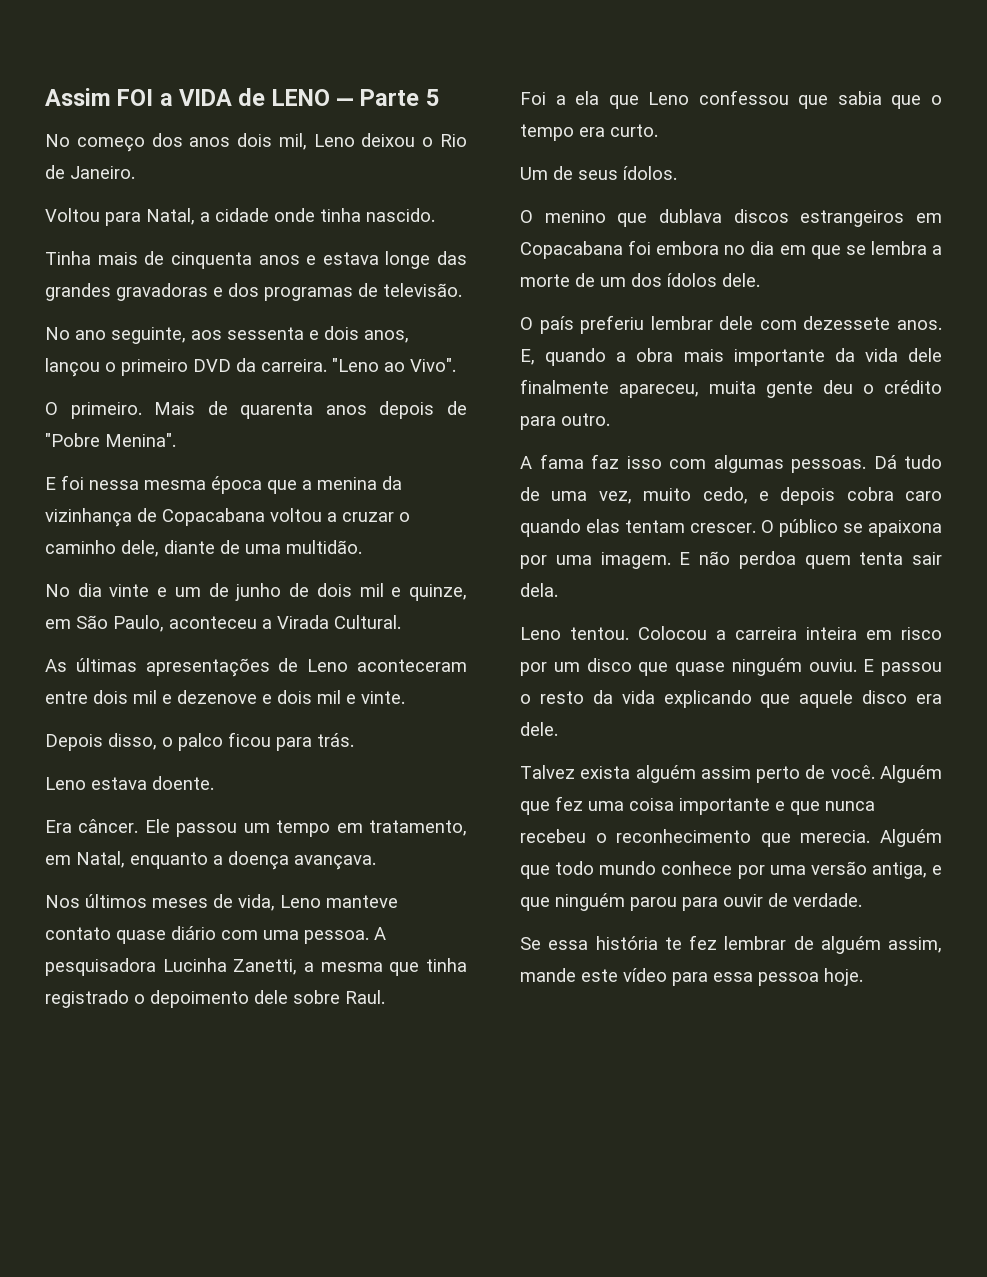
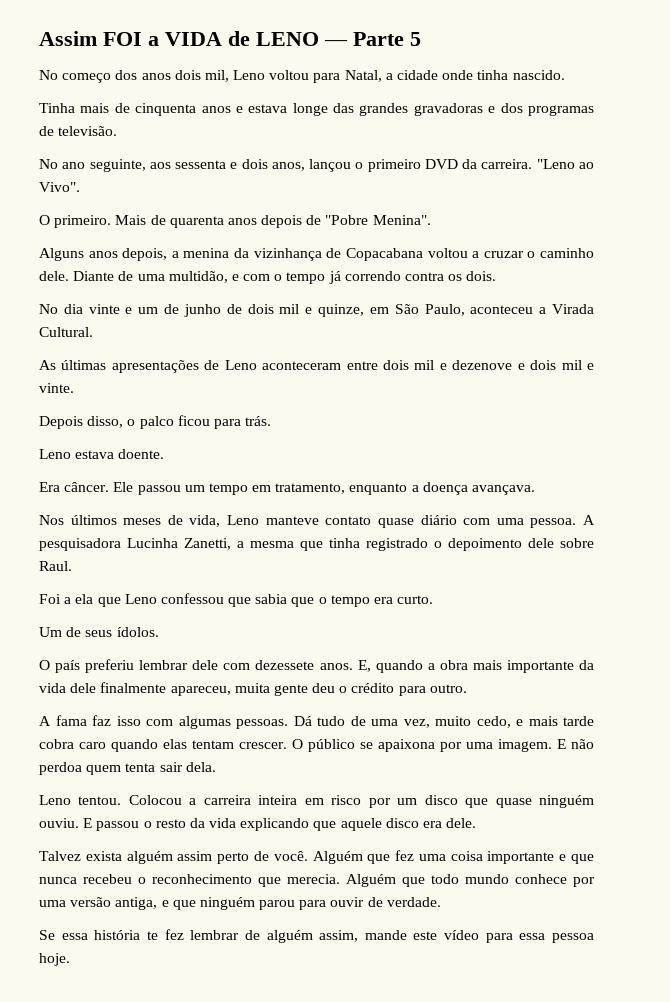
- No começo dos anos dois mil, Leno deixou o Rio de Janeiro.
- Voltou para Natal, a cidade onde tinha nascido.
+ No começo dos anos dois mil, Leno voltou para Natal, a cidade onde tinha nascido.
- E foi nessa mesma época que a menina da vizinhança de Copacabana voltou a cruzar o caminho dele, diante de uma multidão.
+ Alguns anos depois, a menina da vizinhança de Copacabana voltou a cruzar o caminho dele. Diante de uma multidão, e com o tempo já correndo contra os dois.
- Ele passou um tempo em tratamento, em Natal, enquanto a doença avançava.
+ Ele passou um tempo em tratamento, enquanto a doença avançava.
- O menino que dublava discos estrangeiros em Copacabana foi embora no dia em que se lembra a morte de um dos ídolos dele.
- Dá tudo de uma vez, muito cedo, e depois cobra caro quando elas tentam crescer.
+ Dá tudo de uma vez, muito cedo, e mais tarde cobra caro quando elas tentam crescer.

